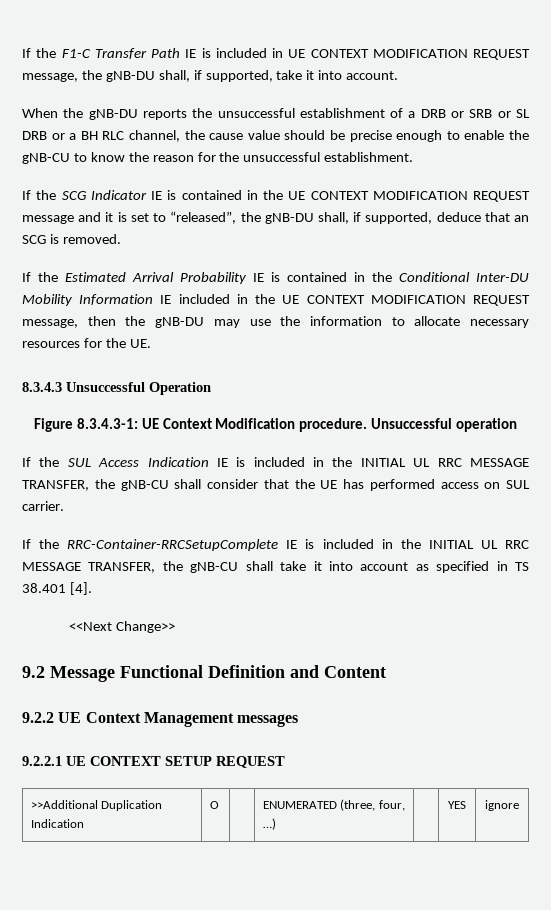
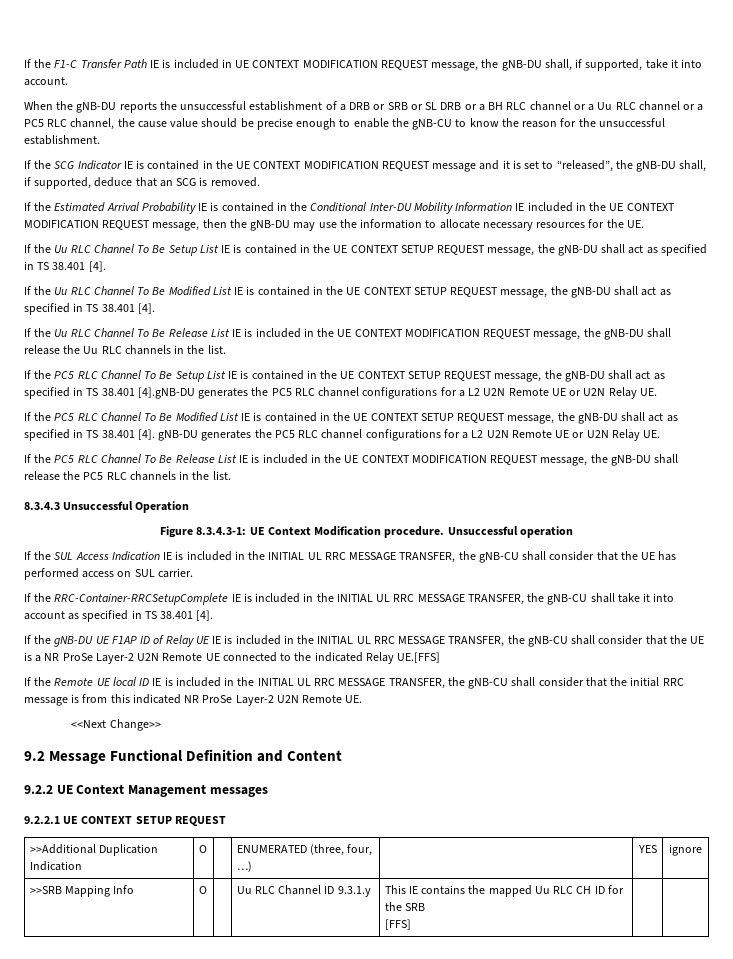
- When the gNB-DU reports the unsuccessful establishment of a DRB or SRB or SL DRB or a BH RLC channel, the cause value should be precise enough to enable the gNB-CU to know the reason for the unsuccessful establishment.
+ When the gNB-DU reports the unsuccessful establishment of a DRB or SRB or SL DRB or a BH RLC channel or a Uu RLC channel or a PC5 RLC channel, the cause value should be precise enough to enable the gNB-CU to know the reason for the unsuccessful establishment.
+ If the Uu RLC Channel To Be Setup List IE is contained in the UE CONTEXT SETUP REQUEST message, the gNB-DU shall act as specified in TS 38.401 [4].
+ If the Uu RLC Channel To Be Modified List IE is contained in the UE CONTEXT SETUP REQUEST message, the gNB-DU shall act as specified in TS 38.401 [4].
+ If the Uu RLC Channel To Be Release List IE is included in the UE CONTEXT MODIFICATION REQUEST message, the gNB-DU shall release the Uu RLC channels in the list.
+ If the PC5 RLC Channel To Be Setup List IE is contained in the UE CONTEXT SETUP REQUEST message, the gNB-DU shall act as specified in TS 38.401 [4].gNB-DU generates the PC5 RLC channel configurations for a L2 U2N Remote UE or U2N Relay UE.
+ If the PC5 RLC Channel To Be Modified List IE is contained in the UE CONTEXT SETUP REQUEST message, the gNB-DU shall act as specified in TS 38.401 [4]. gNB-DU generates the PC5 RLC channel configurations for a L2 U2N Remote UE or U2N Relay UE.
+ If the PC5 RLC Channel To Be Release List IE is included in the UE CONTEXT MODIFICATION REQUEST message, the gNB-DU shall release the PC5 RLC channels in the list.
+ If the gNB-DU UE F1AP ID of Relay UE IE is included in the INITIAL UL RRC MESSAGE TRANSFER, the gNB-CU shall consider that the UE is a NR ProSe Layer-2 U2N Remote UE connected to the indicated Relay UE.[FFS]
+ If the Remote UE local ID IE is included in the INITIAL UL RRC MESSAGE TRANSFER, the gNB-CU shall consider that the initial RRC message is from this indicated NR ProSe Layer-2 U2N Remote UE.
+ >>SRB Mapping Info | O | | Uu RLC Channel ID 9.3.1.y | This IE contains the mapped Uu RLC CH ID for the SRB
+ [FFS] | |

